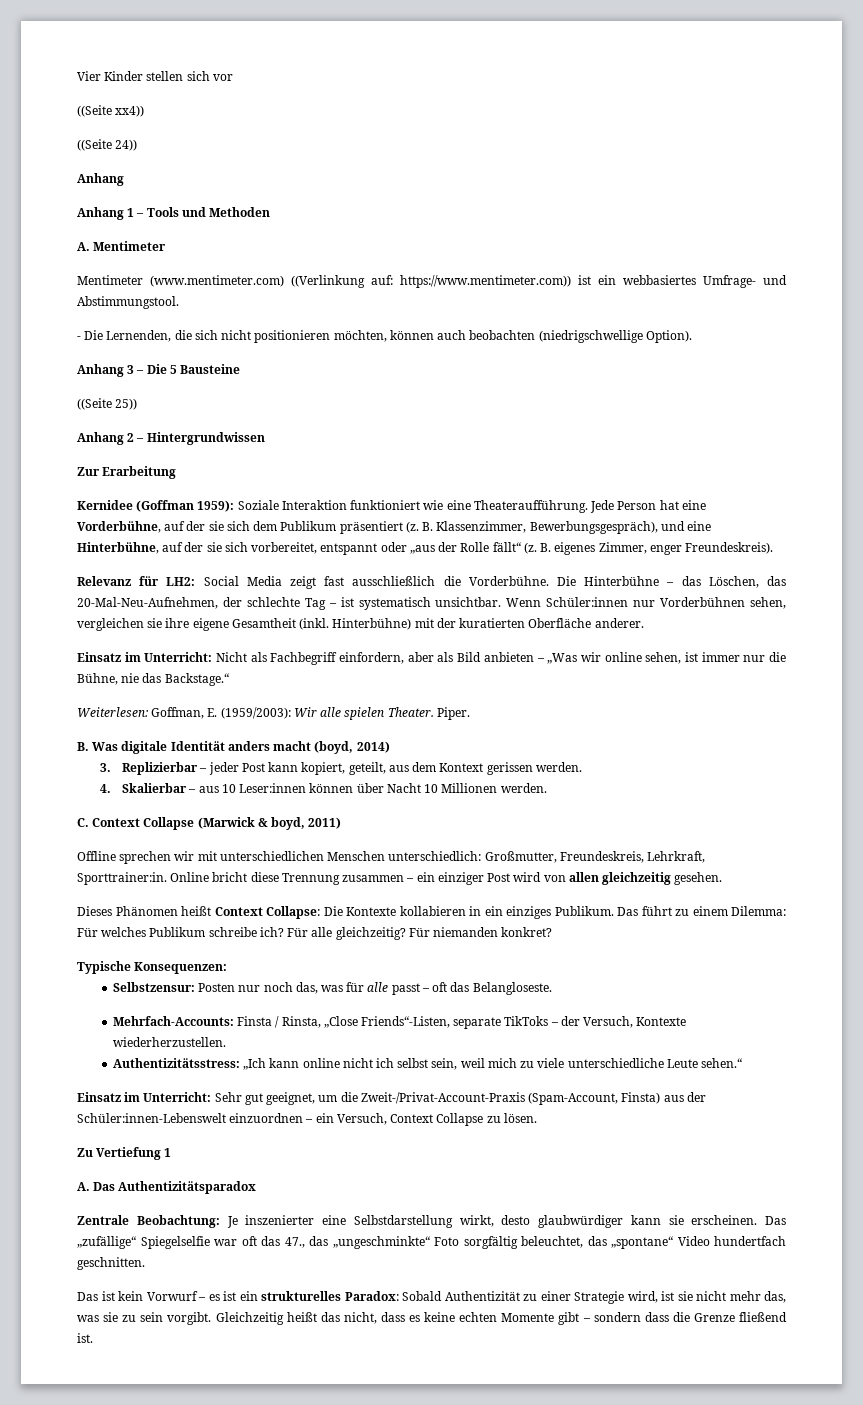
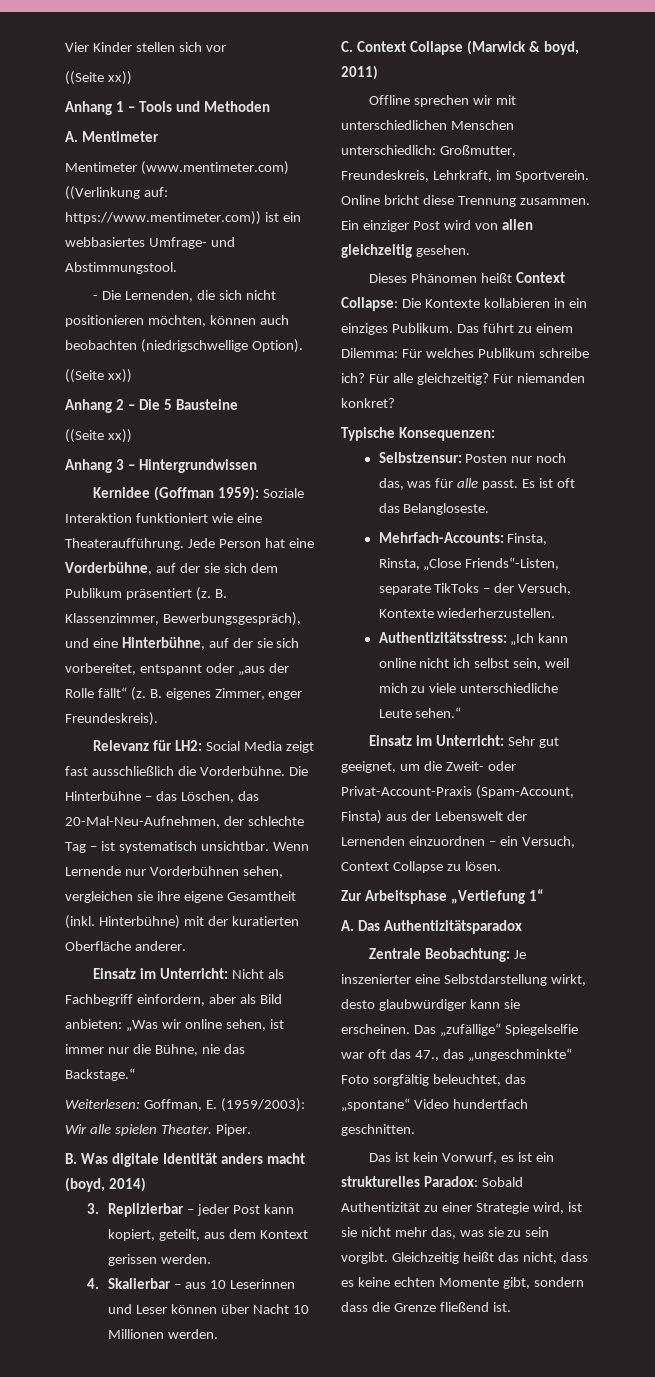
  Vier Kinder stellen sich vor
- ((Seite xx4))
- ((Seite 24))
- Anhang
+ ((Seite xx))
  - Die Lernenden, die sich nicht positionieren möchten, können auch beobachten (niedrigschwellige Option).
- Anhang 3 – Die 5 Bausteine
- ((Seite 25))
- Anhang 2 – Hintergrundwissen
+ ((Seite xx))
+ Anhang 2 – Die 5 Bausteine
+ ((Seite xx))
+ Anhang 3 – Hintergrundwissen
- Zur Erarbeitung
- Wenn Schüler:innen nur Vorderbühnen sehen, vergleichen sie ihre eigene Gesamtheit (inkl.
+ Wenn Lernende nur Vorderbühnen sehen, vergleichen sie ihre eigene Gesamtheit (inkl.
- Einsatz im Unterricht: Nicht als Fachbegriff einfordern, aber als Bild anbieten – „Was wir online sehen, ist immer nur die Bühne, nie das Backstage.“
+ Einsatz im Unterricht: Nicht als Fachbegriff einfordern, aber als Bild anbieten: „Was wir online sehen, ist immer nur die Bühne, nie das Backstage.“
- 4. Skalierbar – aus 10 Leser:innen können über Nacht 10 Millionen werden.
+ 4. Skalierbar – aus 10 Leserinnen und Leser können über Nacht 10 Millionen werden.
- Offline sprechen wir mit unterschiedlichen Menschen unterschiedlich: Großmutter, Freundeskreis, Lehrkraft, Sporttrainer:in.
+ Offline sprechen wir mit unterschiedlichen Menschen unterschiedlich: Großmutter, Freundeskreis, Lehrkraft, im Sportverein.
- Online bricht diese Trennung zusammen – ein einziger Post wird von allen gleichzeitig gesehen.
+ Online bricht diese Trennung zusammen. Ein einziger Post wird von allen gleichzeitig gesehen.
- Selbstzensur: Posten nur noch das, was für alle passt – oft das Belangloseste.
+ Selbstzensur: Posten nur noch das, was für alle passt. Es ist oft das Belangloseste.
- Mehrfach-Accounts: Finsta / Rinsta, „Close Friends“-Listen, separate TikToks – der Versuch, Kontexte wiederherzustellen.
+ Mehrfach-Accounts: Finsta, Rinsta, „Close Friends“-Listen, separate TikToks – der Versuch, Kontexte wiederherzustellen.
- Einsatz im Unterricht: Sehr gut geeignet, um die Zweit-/Privat-Account-Praxis (Spam-Account, Finsta) aus der Schüler:innen-Lebenswelt einzuordnen – ein Versuch, Context Collapse zu lösen.
+ Einsatz im Unterricht: Sehr gut geeignet, um die Zweit- oder Privat-Account-Praxis (Spam-Account, Finsta) aus der Lebenswelt der Lernenden einzuordnen – ein Versuch, Context Collapse zu lösen.
- Zu Vertiefung 1
+ Zur Arbeitsphase „Vertiefung 1“
- Das ist kein Vorwurf – es ist ein strukturelles Paradox: Sobald Authentizität zu einer Strategie wird, ist sie nicht mehr das, was sie zu sein vorgibt.
+ Das ist kein Vorwurf, es ist ein strukturelles Paradox: Sobald Authentizität zu einer Strategie wird, ist sie nicht mehr das, was sie zu sein vorgibt.
- Gleichzeitig heißt das nicht, dass es keine echten Momente gibt – sondern dass die Grenze fließend ist.
+ Gleichzeitig heißt das nicht, dass es keine echten Momente gibt, sondern dass die Grenze fließend ist.

